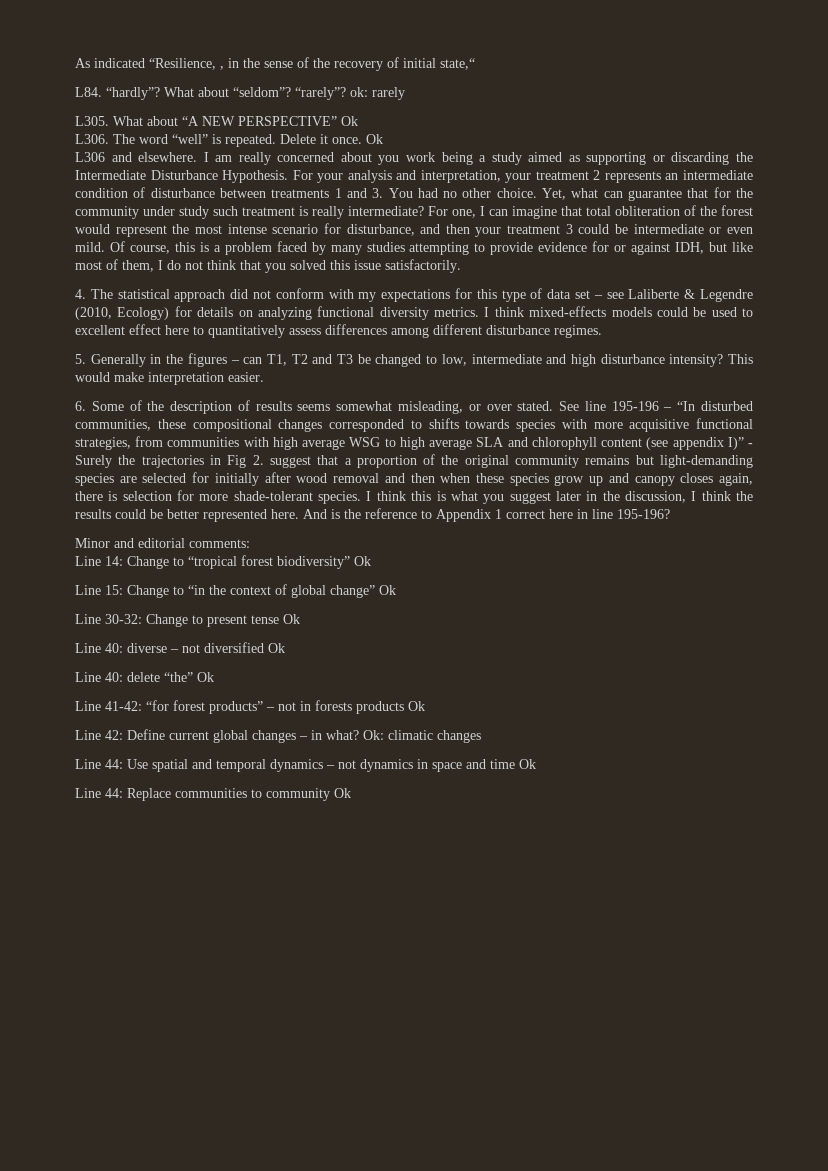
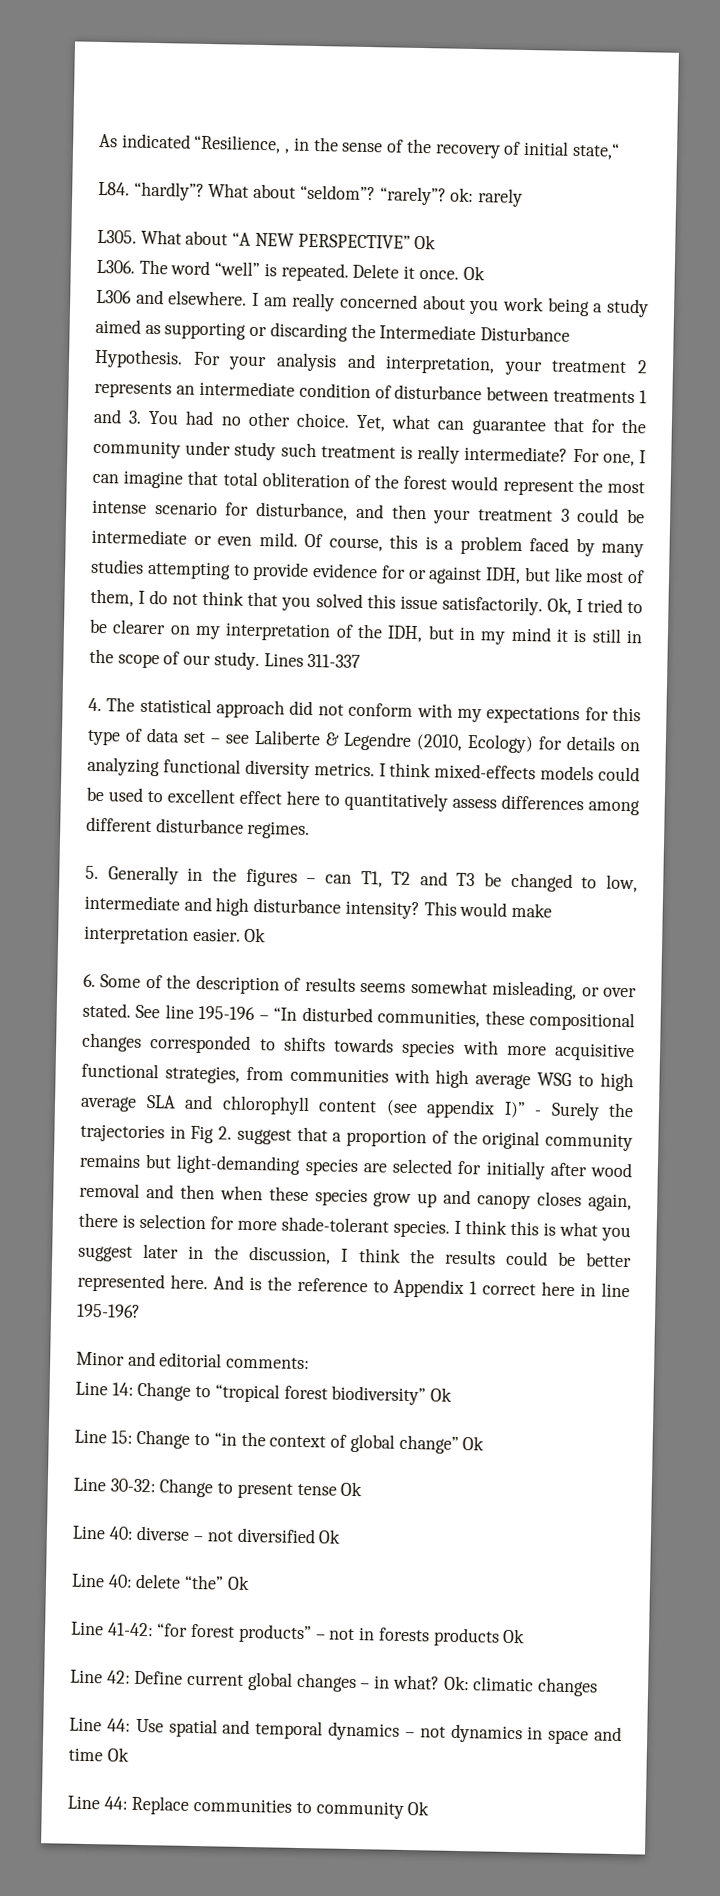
+ Ok, I tried to be clearer on my interpretation of the IDH, but in my mind it is still in the scope of our study. Lines 311-337
- This would make interpretation easier.
+ This would make interpretation easier. Ok

